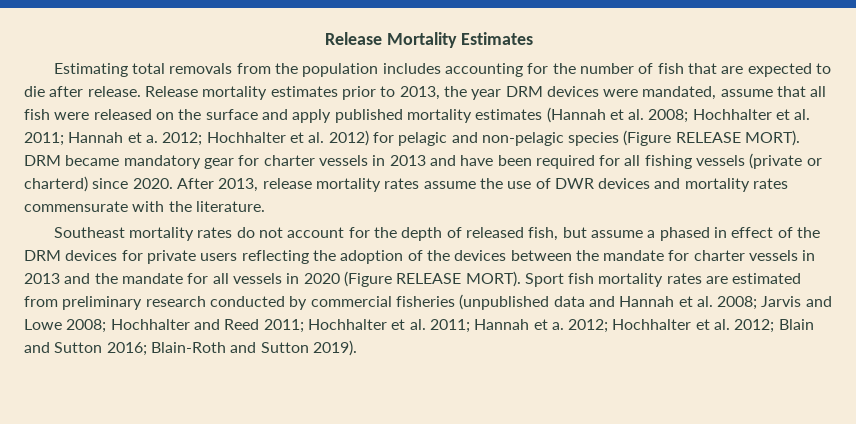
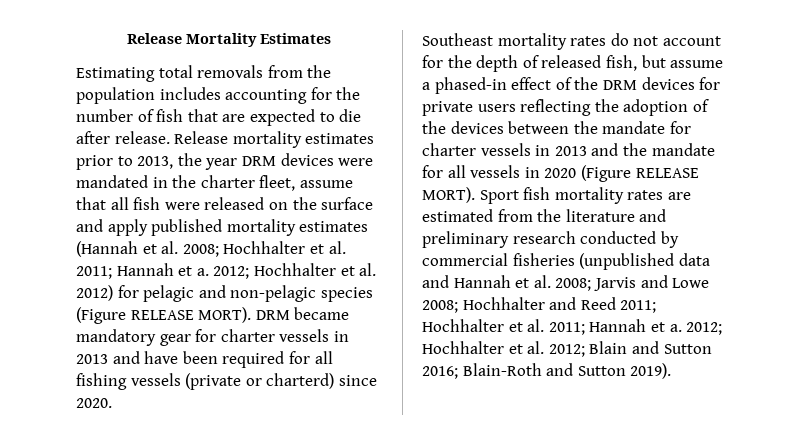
- Release mortality estimates prior to 2013, the year DRM devices were mandated, assume that all fish were released on the surface and apply published mortality estimates (Hannah et al. 2008; Hochhalter et al. 2011; Hannah et a.
+ Release mortality estimates prior to 2013, the year DRM devices were mandated in the charter fleet, assume that all fish were released on the surface and apply published mortality estimates (Hannah et al. 2008; Hochhalter et al. 2011; Hannah et a.
- After 2013, release mortality rates assume the use of DWR devices and mortality rates commensurate with the literature.
- Southeast mortality rates do not account for the depth of released fish, but assume a phased in effect of the DRM devices for private users reflecting the adoption of the devices between the mandate for charter vessels in 2013 and the mandate for all vessels in 2020 (Figure RELEASE MORT).
+ Southeast mortality rates do not account for the depth of released fish, but assume a phased-in effect of the DRM devices for private users reflecting the adoption of the devices between the mandate for charter vessels in 2013 and the mandate for all vessels in 2020 (Figure RELEASE MORT).
- Sport fish mortality rates are estimated from preliminary research conducted by commercial fisheries (unpublished data and Hannah et al. 2008; Jarvis and Lowe 2008; Hochhalter and Reed 2011; Hochhalter et al. 2011; Hannah et a.
+ Sport fish mortality rates are estimated from the literature and preliminary research conducted by commercial fisheries (unpublished data and Hannah et al. 2008; Jarvis and Lowe 2008; Hochhalter and Reed 2011; Hochhalter et al. 2011; Hannah et a.

